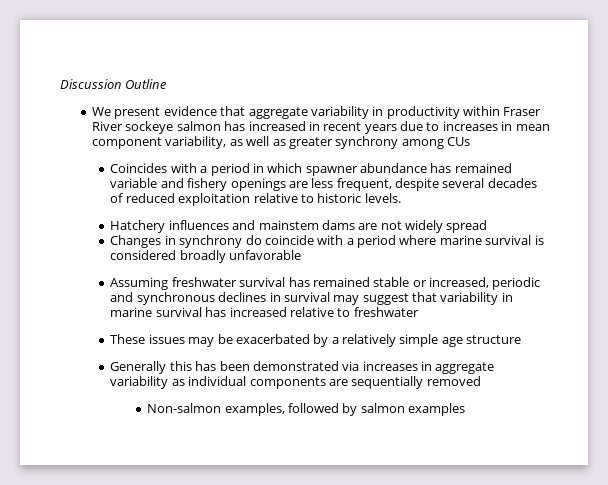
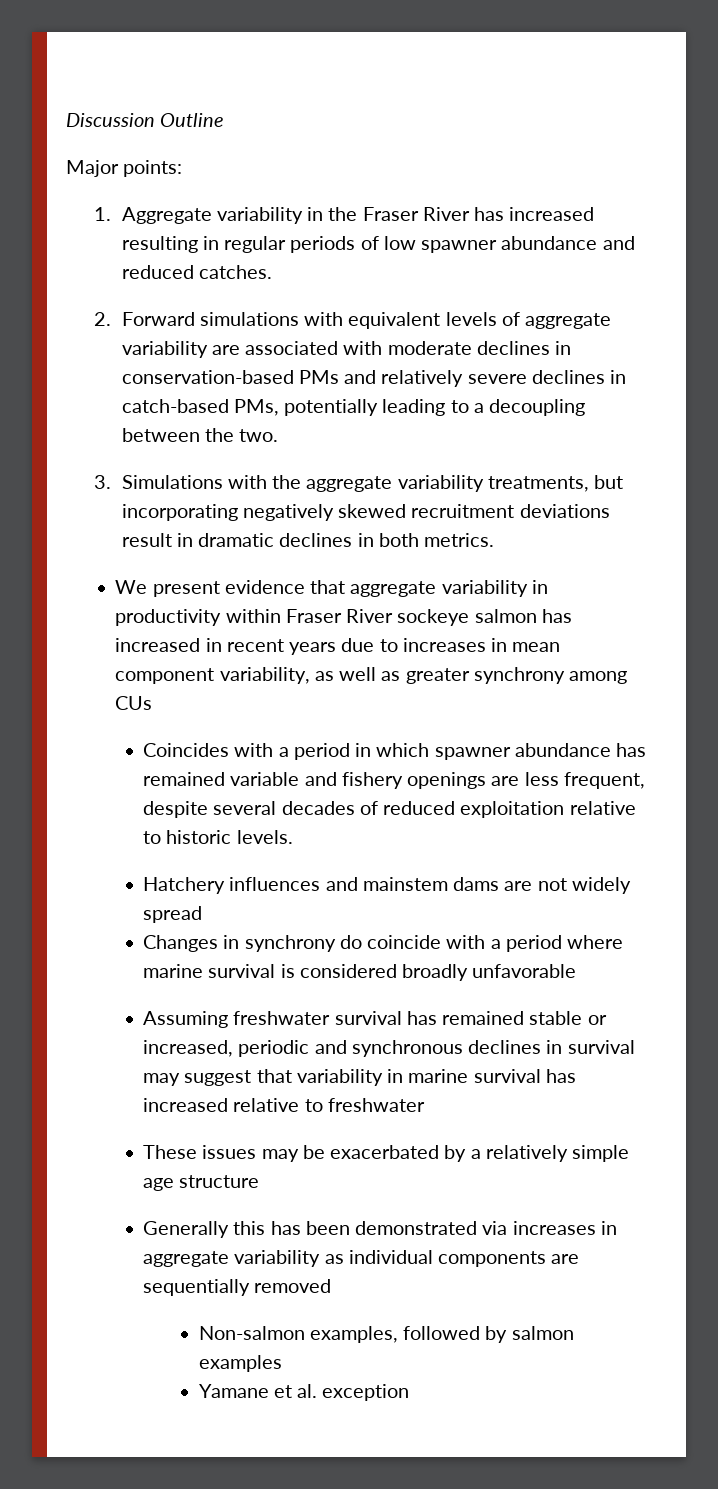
+ Major points:
+ 1. Aggregate variability in the Fraser River has increased resulting in regular periods of low spawner abundance and reduced catches.
+ 2. Forward simulations with equivalent levels of aggregate variability are associated with moderate declines in conservation-based PMs and relatively severe declines in catch-based PMs, potentially leading to a decoupling between the two.
+ 3. Simulations with the aggregate variability treatments, but incorporating negatively skewed recruitment deviations result in dramatic declines in both metrics.
+ Yamane et al. exception

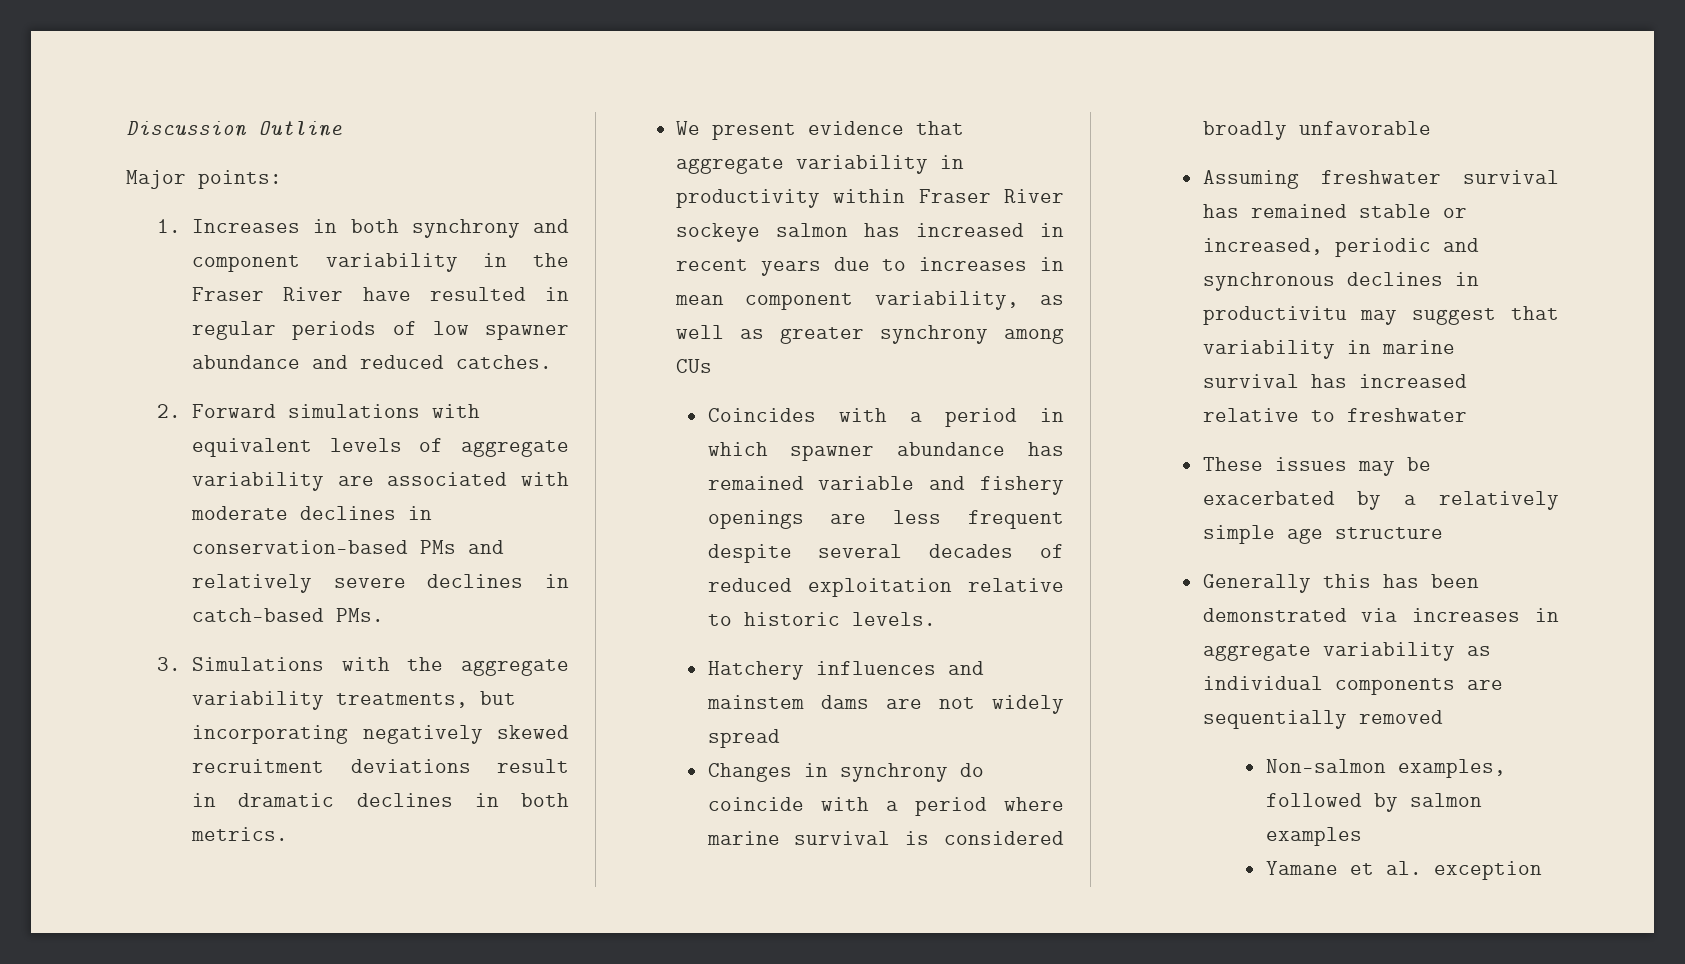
- 1. Aggregate variability in the Fraser River has increased resulting in regular periods of low spawner abundance and reduced catches.
+ 1. Increases in both synchrony and component variability in the Fraser River have resulted in regular periods of low spawner abundance and reduced catches.
- 2. Forward simulations with equivalent levels of aggregate variability are associated with moderate declines in conservation-based PMs and relatively severe declines in catch-based PMs, potentially leading to a decoupling between the two.
+ 2. Forward simulations with equivalent levels of aggregate variability are associated with moderate declines in conservation-based PMs and relatively severe declines in catch-based PMs.
- Coincides with a period in which spawner abundance has remained variable and fishery openings are less frequent, despite several decades of reduced exploitation relative to historic levels.
+ Coincides with a period in which spawner abundance has remained variable and fishery openings are less frequent despite several decades of reduced exploitation relative to historic levels.
- Assuming freshwater survival has remained stable or increased, periodic and synchronous declines in survival may suggest that variability in marine survival has increased relative to freshwater
+ Assuming freshwater survival has remained stable or increased, periodic and synchronous declines in productivitu may suggest that variability in marine survival has increased relative to freshwater

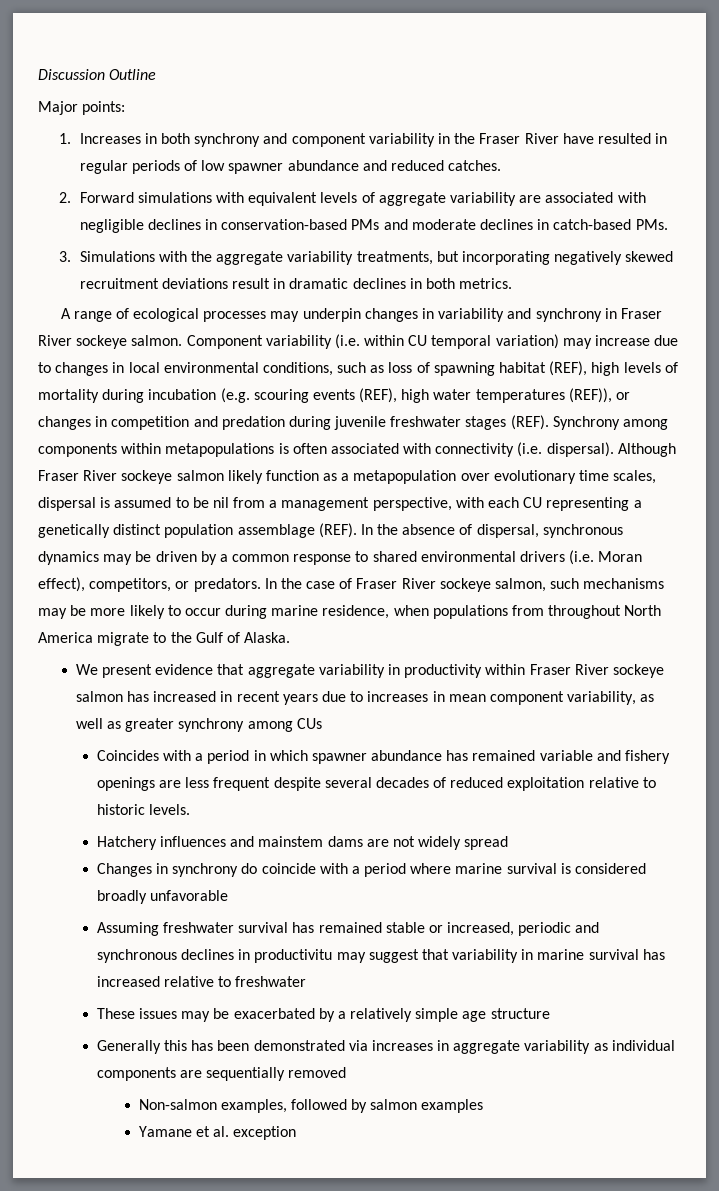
- 2. Forward simulations with equivalent levels of aggregate variability are associated with moderate declines in conservation-based PMs and relatively severe declines in catch-based PMs.
+ 2. Forward simulations with equivalent levels of aggregate variability are associated with negligible declines in conservation-based PMs and moderate declines in catch-based PMs.
+ A range of ecological processes may underpin changes in variability and synchrony in Fraser River sockeye salmon. Component variability (i.e. within CU temporal variation) may increase due to changes in local environmental conditions, such as loss of spawning habitat (REF), high levels of mortality during incubation (e.g. scouring events (REF), high water temperatures (REF)), or changes in competition and predation during juvenile freshwater stages (REF). Synchrony among components within metapopulations is often associated with connectivity (i.e. dispersal). Although Fraser River sockeye salmon likely function as a metapopulation over evolutionary time scales, dispersal is assumed to be nil from a management perspective, with each CU representing a genetically distinct population assemblage (REF). In the absence of dispersal, synchronous dynamics may be driven by a common response to shared environmental drivers (i.e. Moran effect), competitors, or predators. In the case of Fraser River sockeye salmon, such mechanisms may be more likely to occur during marine residence, when populations from throughout North America migrate to the Gulf of Alaska.

